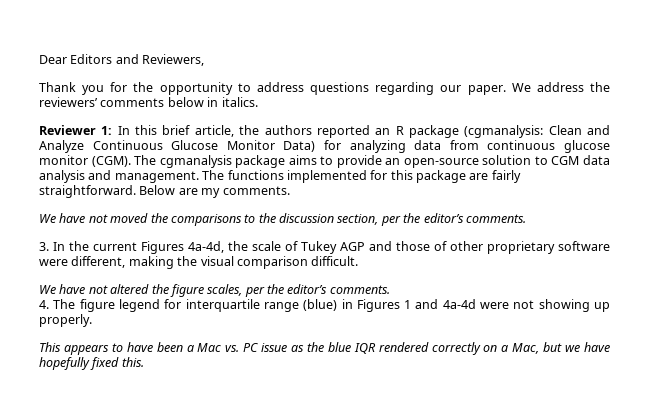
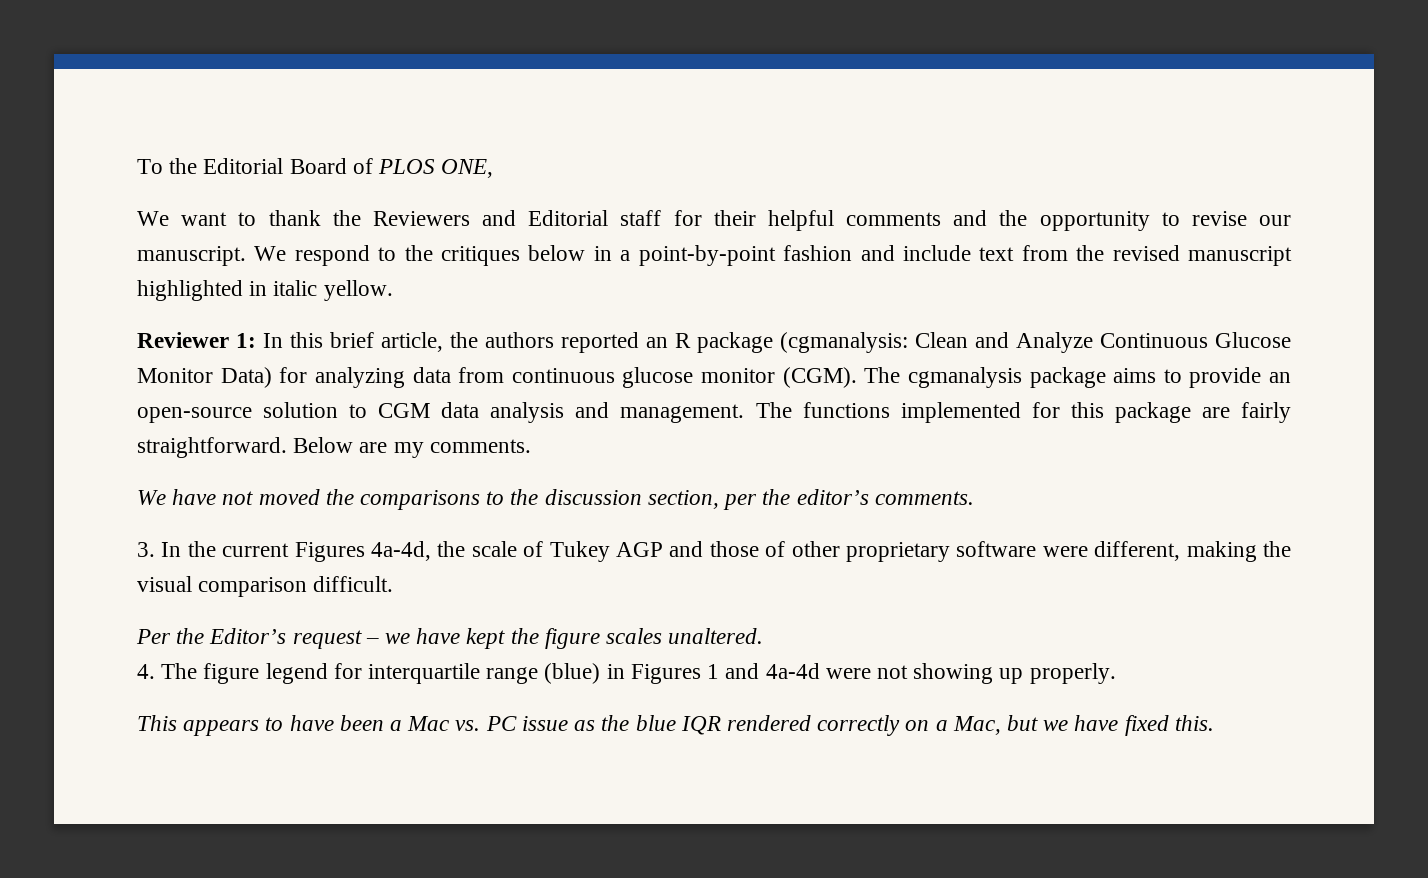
- Dear Editors and Reviewers,
- Thank you for the opportunity to address questions regarding our paper. We address the reviewers’ comments below in italics.
+ To the Editorial Board of PLOS ONE,
+ We want to thank the Reviewers and Editorial staff for their helpful comments and the opportunity to revise our manuscript. We respond to the critiques below in a point-by-point fashion and include text from the revised manuscript highlighted in italic yellow.
- We have not altered the figure scales, per the editor’s comments.
+ Per the Editor’s request – we have kept the figure scales unaltered.
- This appears to have been a Mac vs. PC issue as the blue IQR rendered correctly on a Mac, but we have hopefully fixed this.
+ This appears to have been a Mac vs. PC issue as the blue IQR rendered correctly on a Mac, but we have fixed this.

